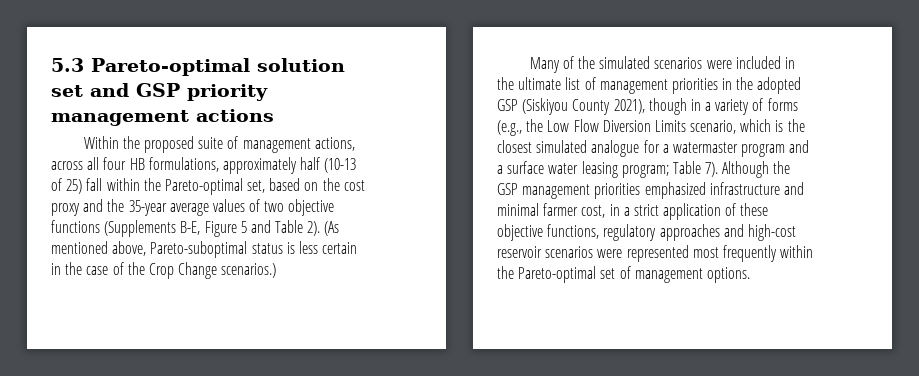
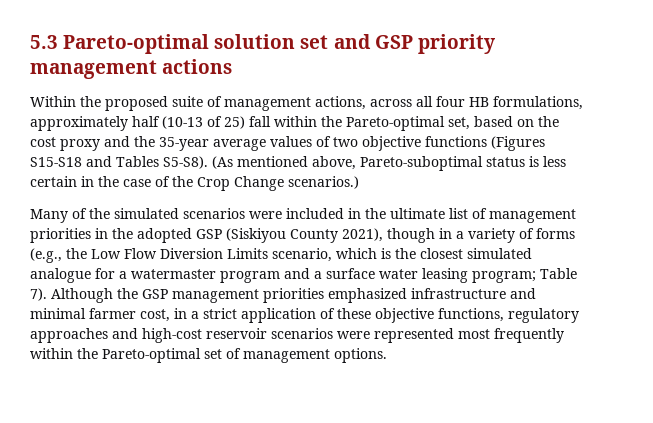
- Within the proposed suite of management actions, across all four HB formulations, approximately half (10-13 of 25) fall within the Pareto-optimal set, based on the cost proxy and the 35-year average values of two objective functions (Supplements B-E, Figure 5 and Table 2).
+ Within the proposed suite of management actions, across all four HB formulations, approximately half (10-13 of 25) fall within the Pareto-optimal set, based on the cost proxy and the 35-year average values of two objective functions (Figures S15-S18 and Tables S5-S8).

